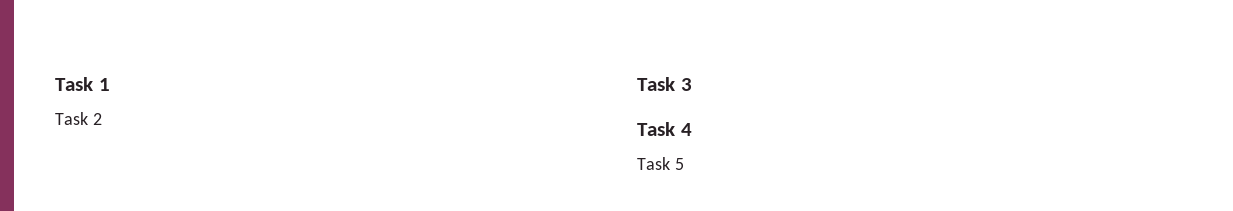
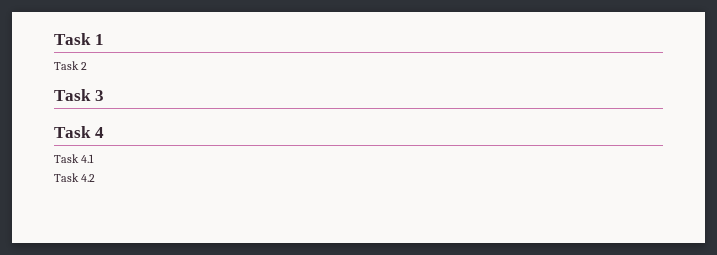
- Task 5
+ Task 4.1
+ Task 4.2

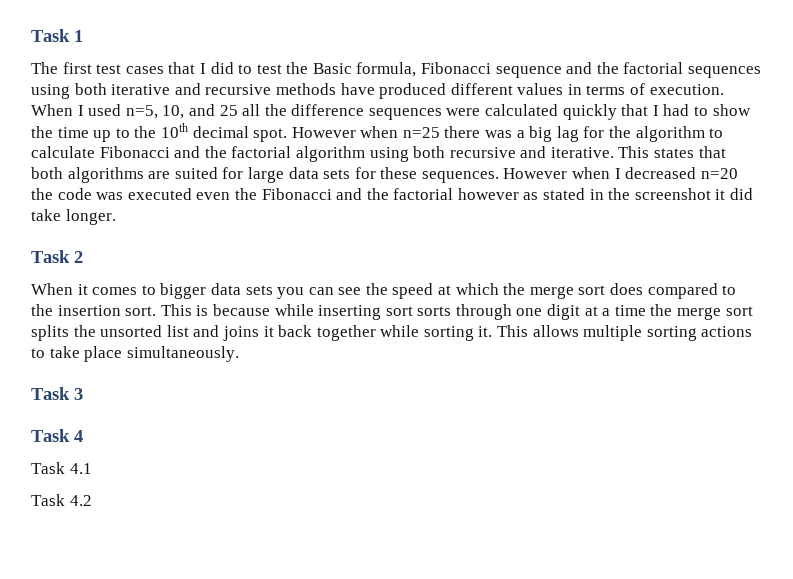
+ The first test cases that I did to test the Basic formula, Fibonacci sequence and the factorial sequences using both iterative and recursive methods have produced different values in terms of execution. When I used n=5, 10, and 25 all the difference sequences were calculated quickly that I had to show the time up to the 10th decimal spot. However when n=25 there was a big lag for the algorithm to calculate Fibonacci and the factorial algorithm using both recursive and iterative. This states that both algorithms are suited for large data sets for these sequences. However when I decreased n=20 the code was executed even the Fibonacci and the factorial however as stated in the screenshot it did take longer.
  Task 2
+ When it comes to bigger data sets you can see the speed at which the merge sort does compared to the insertion sort. This is because while inserting sort sorts through one digit at a time the merge sort splits the unsorted list and joins it back together while sorting it. This allows multiple sorting actions to take place simultaneously.

